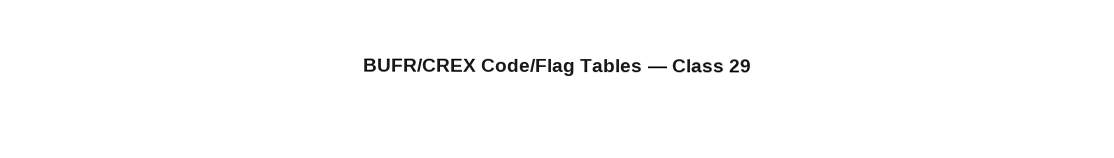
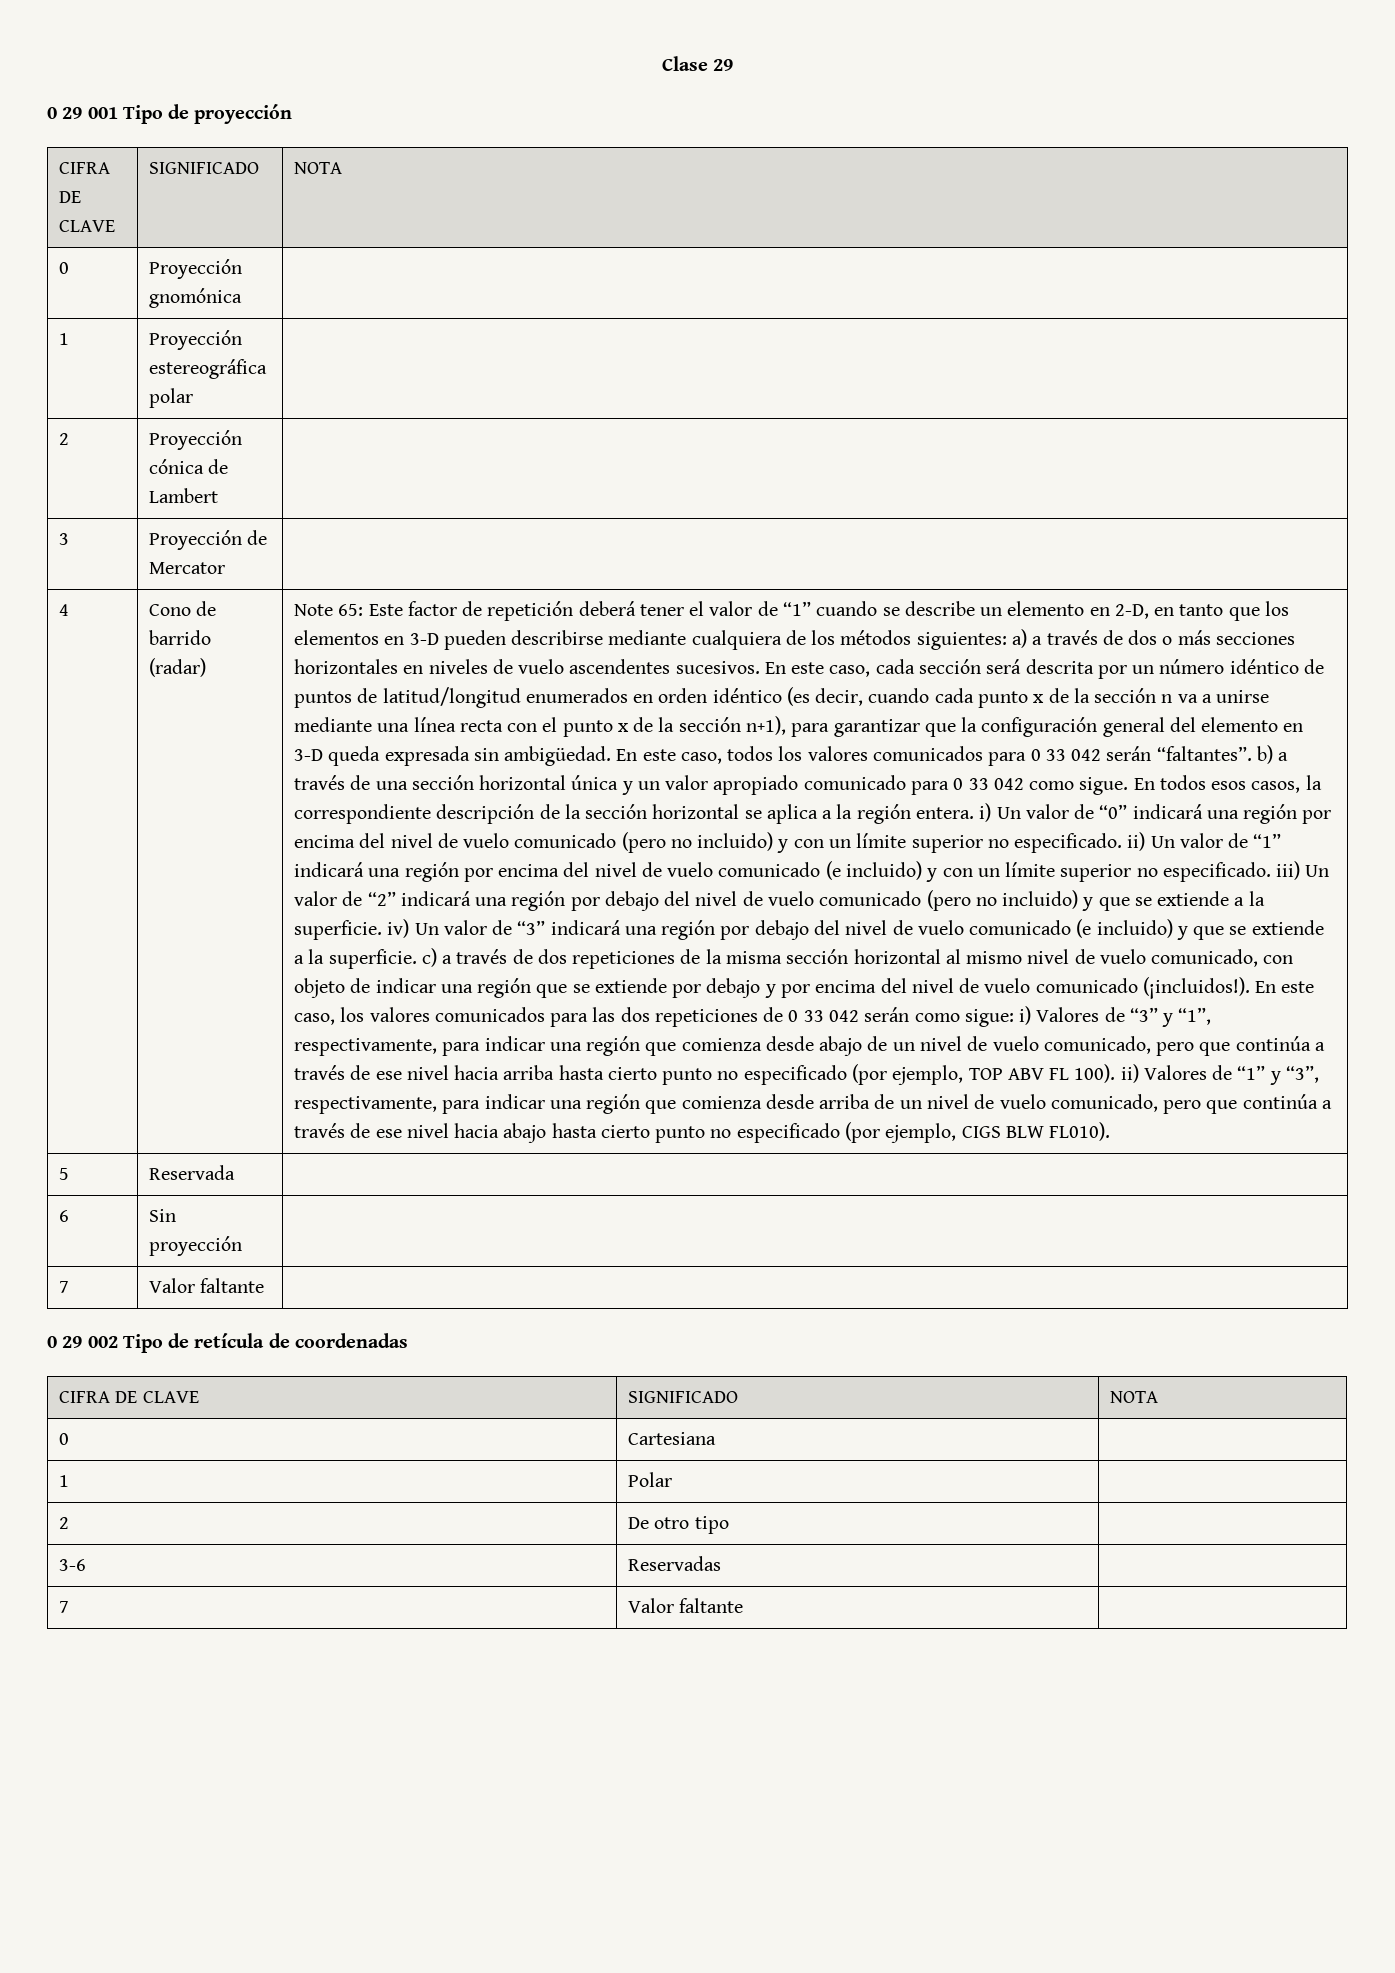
- BUFR/CREX Code/Flag Tables — Class 29
+ Clase 29
+ 0 29 001 Tipo de proyección
+ CIFRA DE CLAVE | SIGNIFICADO | NOTA
+ 0 | Proyección gnomónica |
+ 1 | Proyección estereográfica polar |
+ 2 | Proyección cónica de Lambert |
+ 3 | Proyección de Mercator |
+ 4 | Cono de barrido (radar) | Note 65: Este factor de repetición deberá tener el valor de “1” cuando se describe un elemento en 2-D, en tanto que los elementos en 3-D pueden describirse mediante cualquiera de los métodos siguientes: a) a través de dos o más secciones horizontales en niveles de vuelo ascendentes sucesivos. En este caso, cada sección será descrita por un número idéntico de puntos de latitud/longitud enumerados en orden idéntico (es decir, cuando cada punto x de la sección n va a unirse mediante una línea recta con el punto x de la sección n+1), para garantizar que la configuración general del elemento en 3-D queda expresada sin ambigüedad. En este caso, todos los valores comunicados para 0 33 042 serán “faltantes”. b) a través de una sección horizontal única y un valor apropiado comunicado para 0 33 042 como sigue. En todos esos casos, la correspondiente descripción de la sección horizontal se aplica a la región entera. i) Un valor de “0” indicará una región por encima del nivel de vuelo comunicado (pero no incluido) y con un límite superior no especificado. ii) Un valor de “1” indicará una región por encima del nivel de vuelo comunicado (e incluido) y con un límite superior no especificado. iii) Un valor de “2” indicará una región por debajo del nivel de vuelo comunicado (pero no incluido) y que se extiende a la superficie. iv) Un valor de “3” indicará una región por debajo del nivel de vuelo comunicado (e incluido) y que se extiende a la superficie. c) a través de dos repeticiones de la misma sección horizontal al mismo nivel de vuelo comunicado, con objeto de indicar una región que se extiende por debajo y por encima del nivel de vuelo comunicado (¡incluidos!). En este caso, los valores comunicados para las dos repeticiones de 0 33 042 serán como sigue: i) Valores de “3” y “1”, respectivamente, para indicar una región que comienza desde abajo de un nivel de vuelo comunicado, pero que continúa a través de ese nivel hacia arriba hasta cierto punto no especificado (por ejemplo, TOP ABV FL 100). ii) Valores de “1” y “3”, respectivamente, para indicar una región que comienza desde arriba de un nivel de vuelo comunicado, pero que continúa a través de ese nivel hacia abajo hasta cierto punto no especificado (por ejemplo, CIGS BLW FL010).
+ 5 | Reservada |
+ 6 | Sin proyección |
+ 7 | Valor faltante |
+ 0 29 002 Tipo de retícula de coordenadas
+ CIFRA DE CLAVE | SIGNIFICADO | NOTA
+ 0 | Cartesiana |
+ 1 | Polar |
+ 2 | De otro tipo |
+ 3-6 | Reservadas |
+ 7 | Valor faltante |

